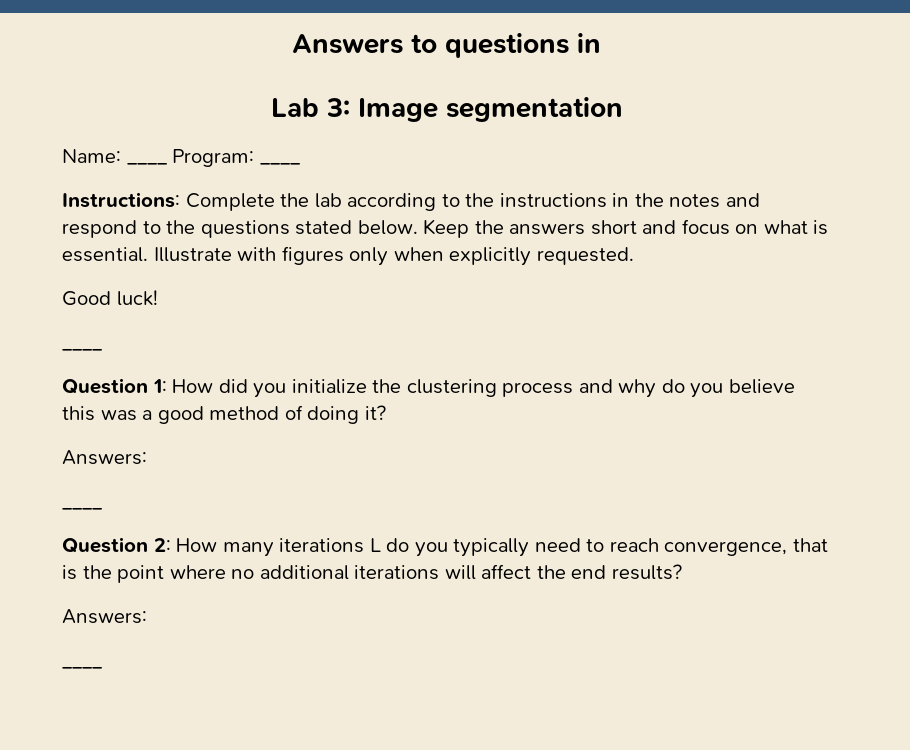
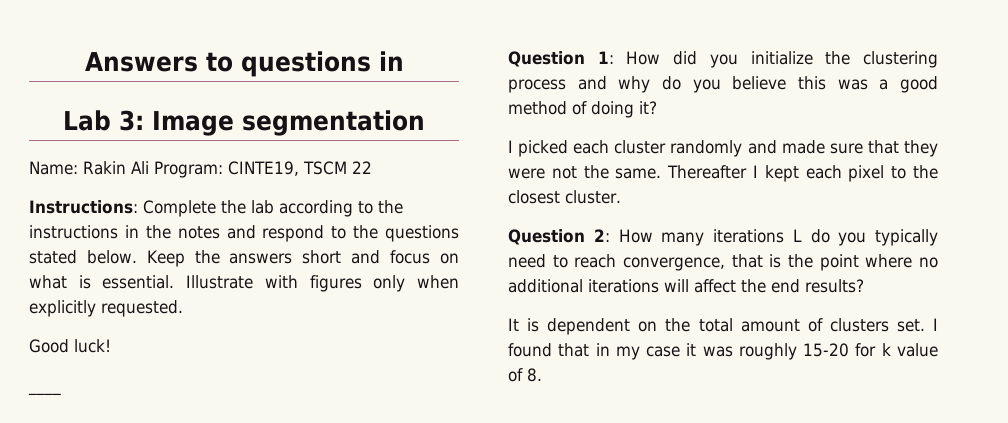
- Name: ____ Program: ____
+ Name: Rakin Ali Program: CINTE19, TSCM 22
  Question 1: How did you initialize the clustering process and why do you believe this was a good method of doing it?
- Answers:
- ____
+ I picked each cluster randomly and made sure that they were not the same. Thereafter I kept each pixel to the closest cluster.
  Question 2: How many iterations L do you typically need to reach convergence, that is the point where no additional iterations will affect the end results?
- Answers:
- ____
+ It is dependent on the total amount of clusters set. I found that in my case it was roughly 15-20 for k value of 8.

